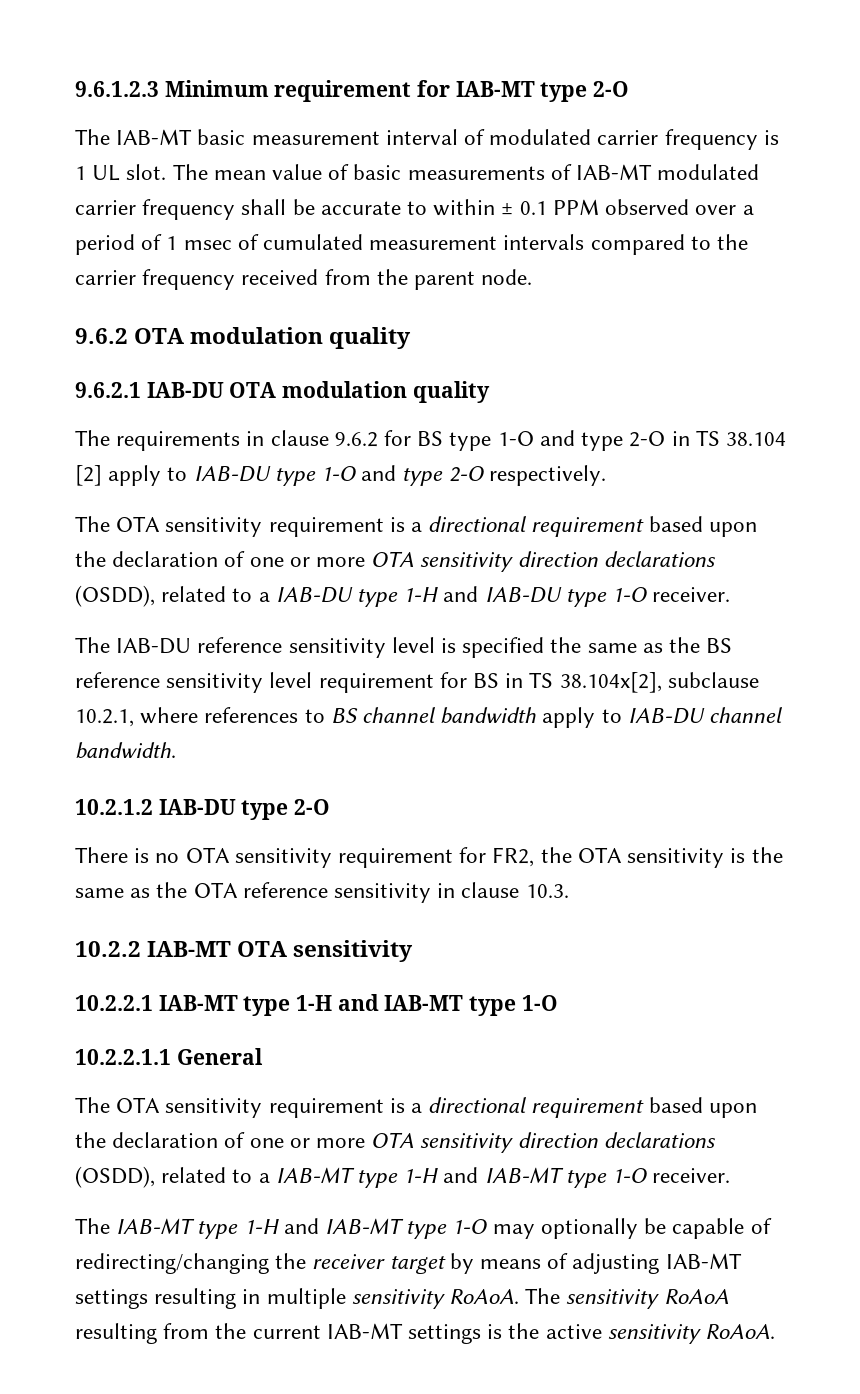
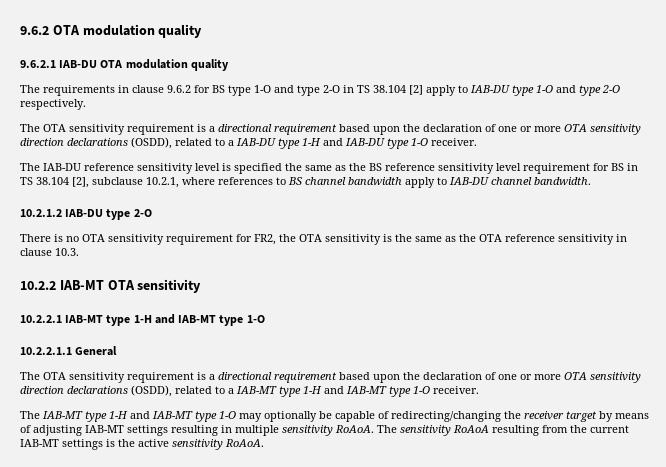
- 9.6.1.2.3 Minimum requirement for IAB-MT type 2-O
- The IAB-MT basic measurement interval of modulated carrier frequency is 1 UL slot. The mean value of basic measurements of IAB-MT modulated carrier frequency shall be accurate to within ± 0.1 PPM observed over a period of 1 msec of cumulated measurement intervals compared to the carrier frequency received from the parent node.
- The IAB-DU reference sensitivity level is specified the same as the BS reference sensitivity level requirement for BS in TS 38.104x[2], subclause 10.2.1, where references to BS channel bandwidth apply to IAB-DU channel bandwidth.
+ The IAB-DU reference sensitivity level is specified the same as the BS reference sensitivity level requirement for BS in TS 38.104 [2], subclause 10.2.1, where references to BS channel bandwidth apply to IAB-DU channel bandwidth.

